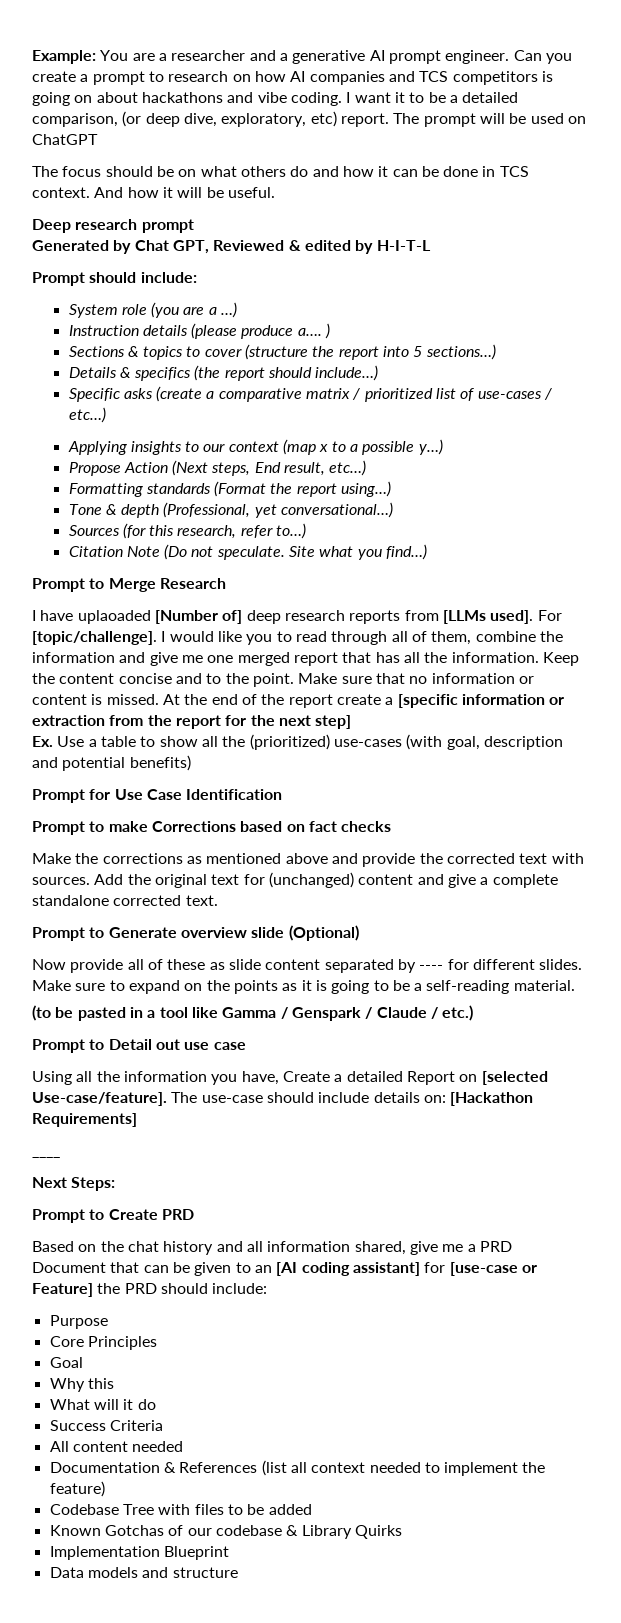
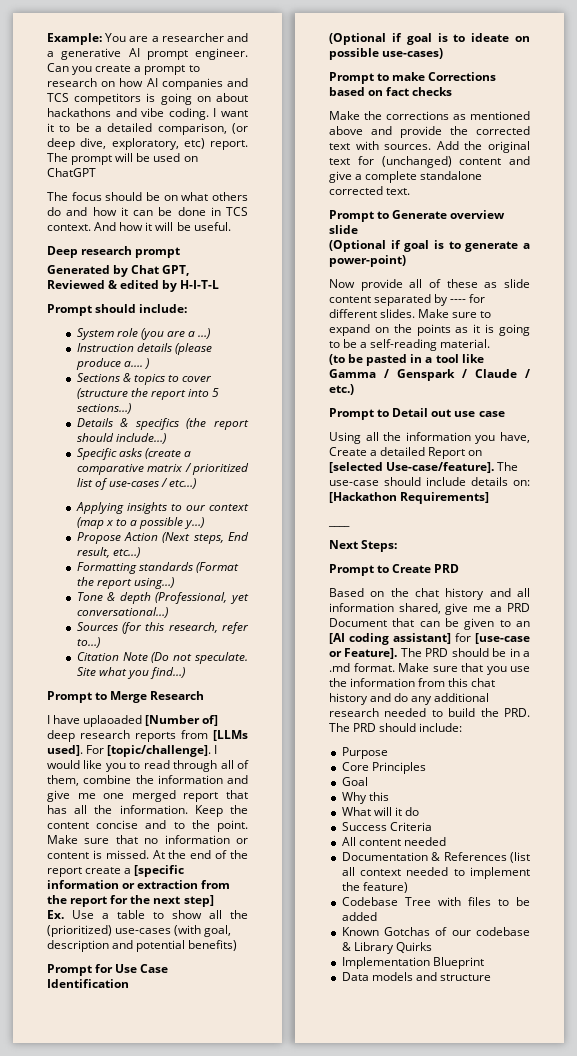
+ (Optional if goal is to ideate on possible use-cases)
- Prompt to Generate overview slide (Optional)
+ Prompt to Generate overview slide
+ (Optional if goal is to generate a power-point)
- Based on the chat history and all information shared, give me a PRD Document that can be given to an [AI coding assistant] for [use-case or Feature] the PRD should include:
+ Based on the chat history and all information shared, give me a PRD Document that can be given to an [AI coding assistant] for [use-case or Feature]. The PRD should be in a .md format. Make sure that you use the information from this chat history and do any additional research needed to build the PRD. The PRD should include:

